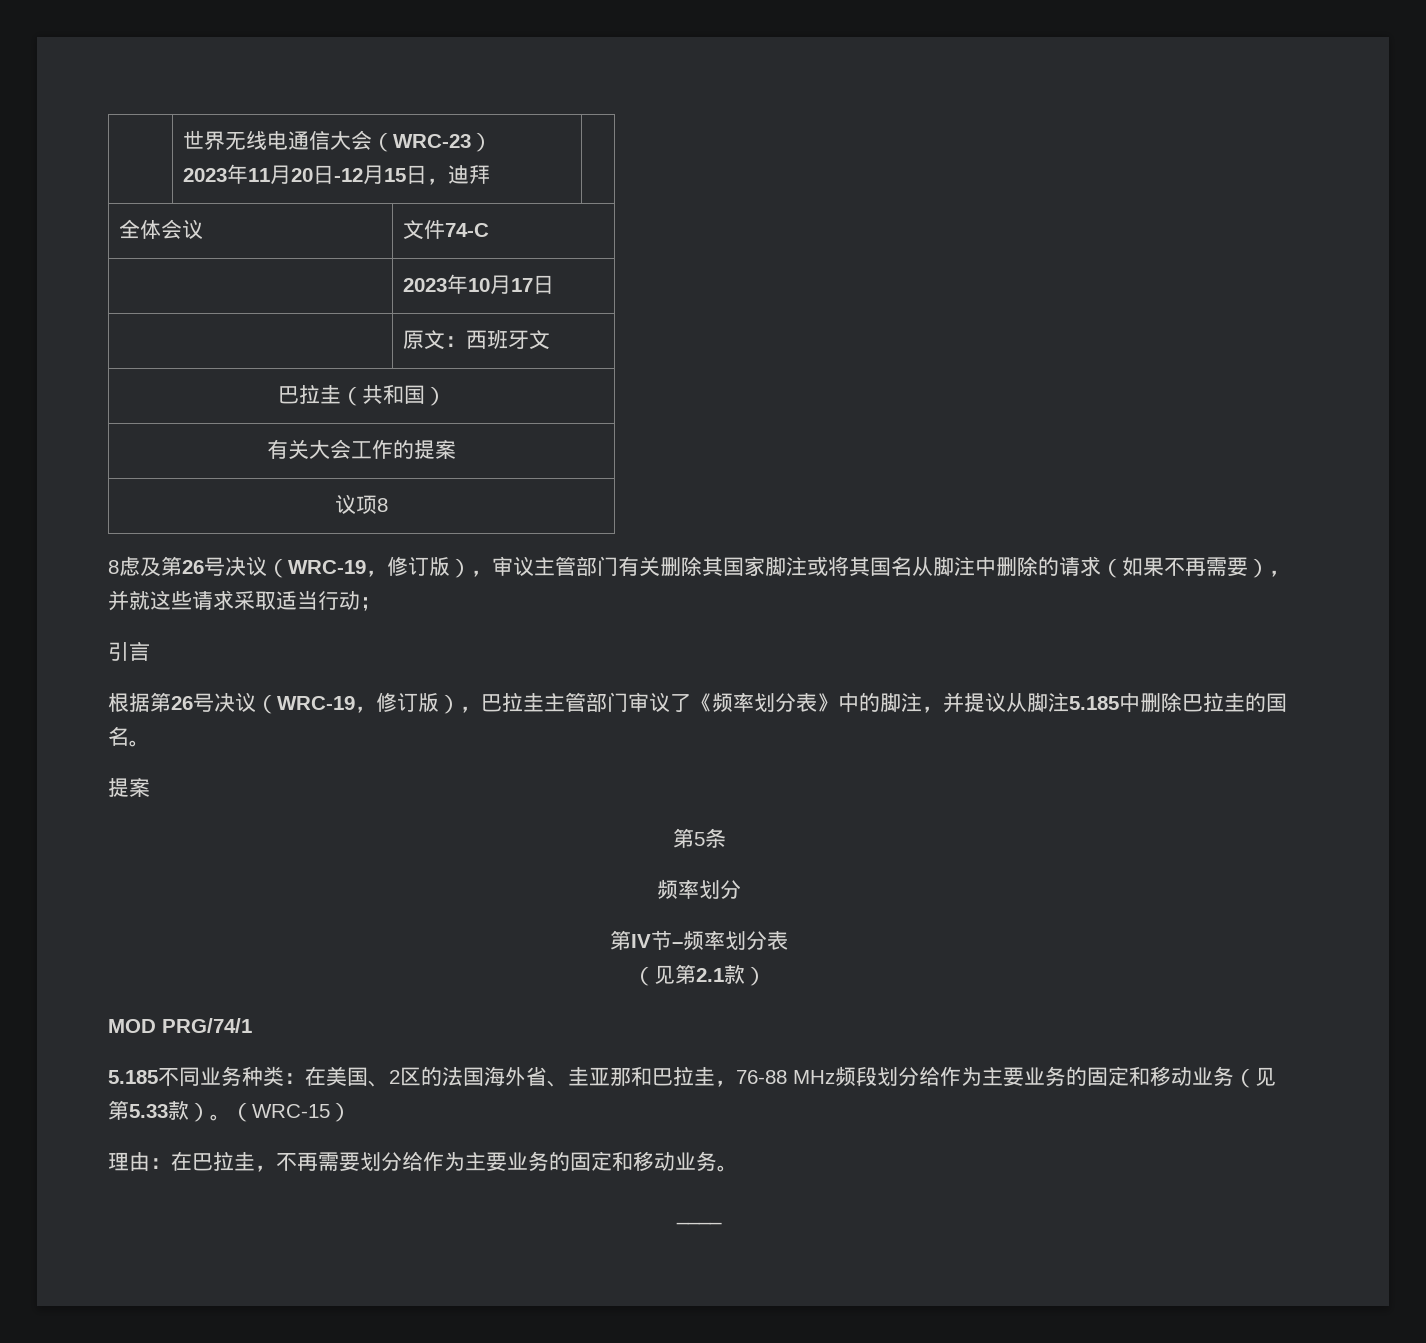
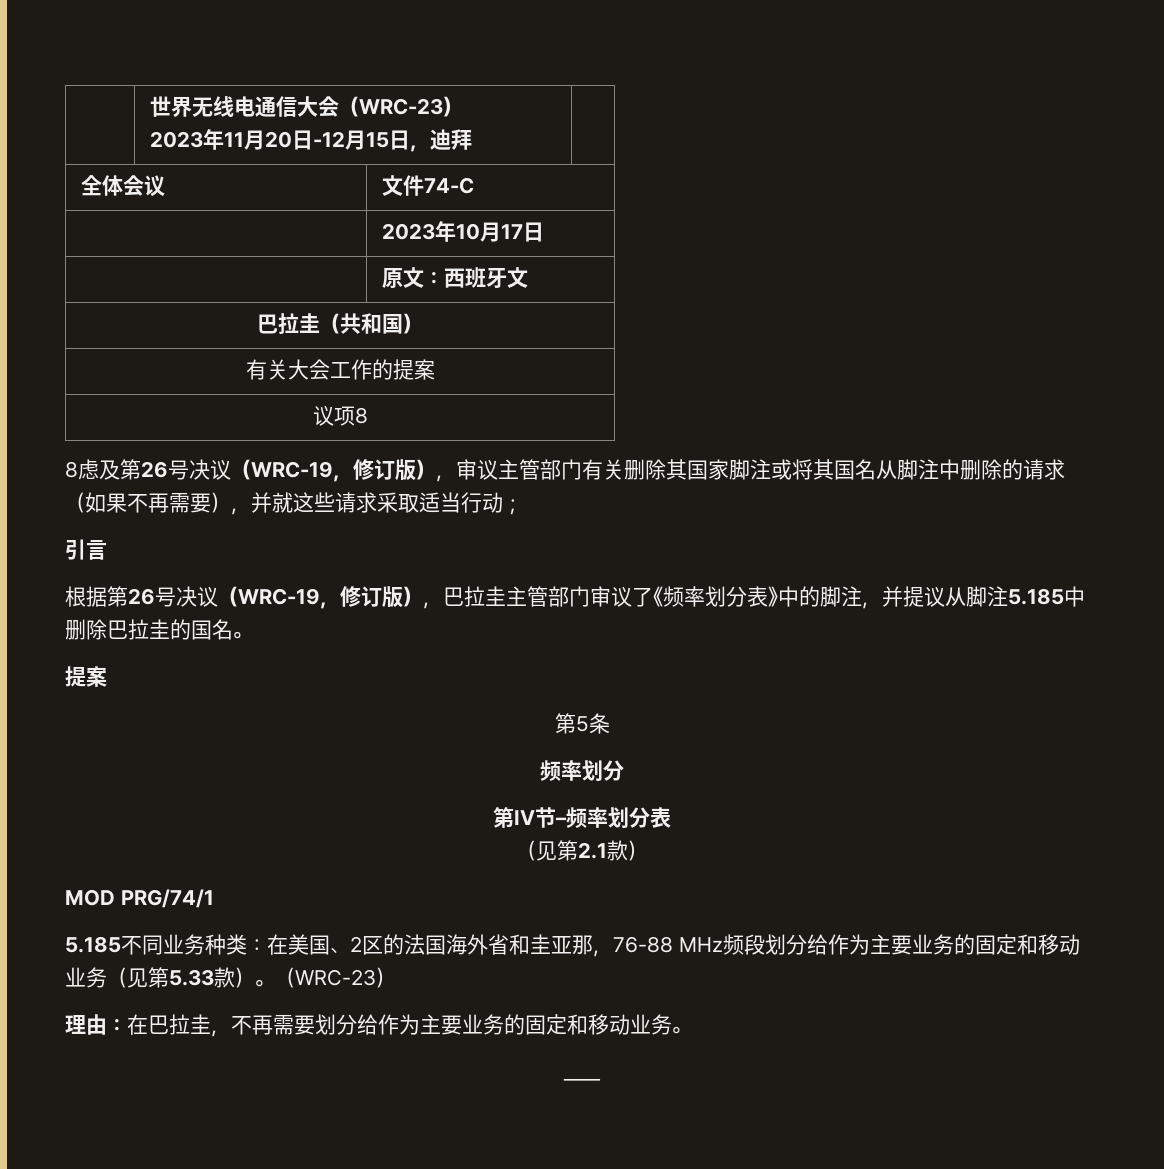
- 5.185不同业务种类：在美国、2区的法国海外省、圭亚那和巴拉圭，76-88 MHz频段划分给作为主要业务的固定和移动业务（见第5.33款）。（WRC-15）
+ 5.185不同业务种类：在美国、2区的法国海外省和圭亚那，76-88 MHz频段划分给作为主要业务的固定和移动业务（见第5.33款）。（WRC-23）

